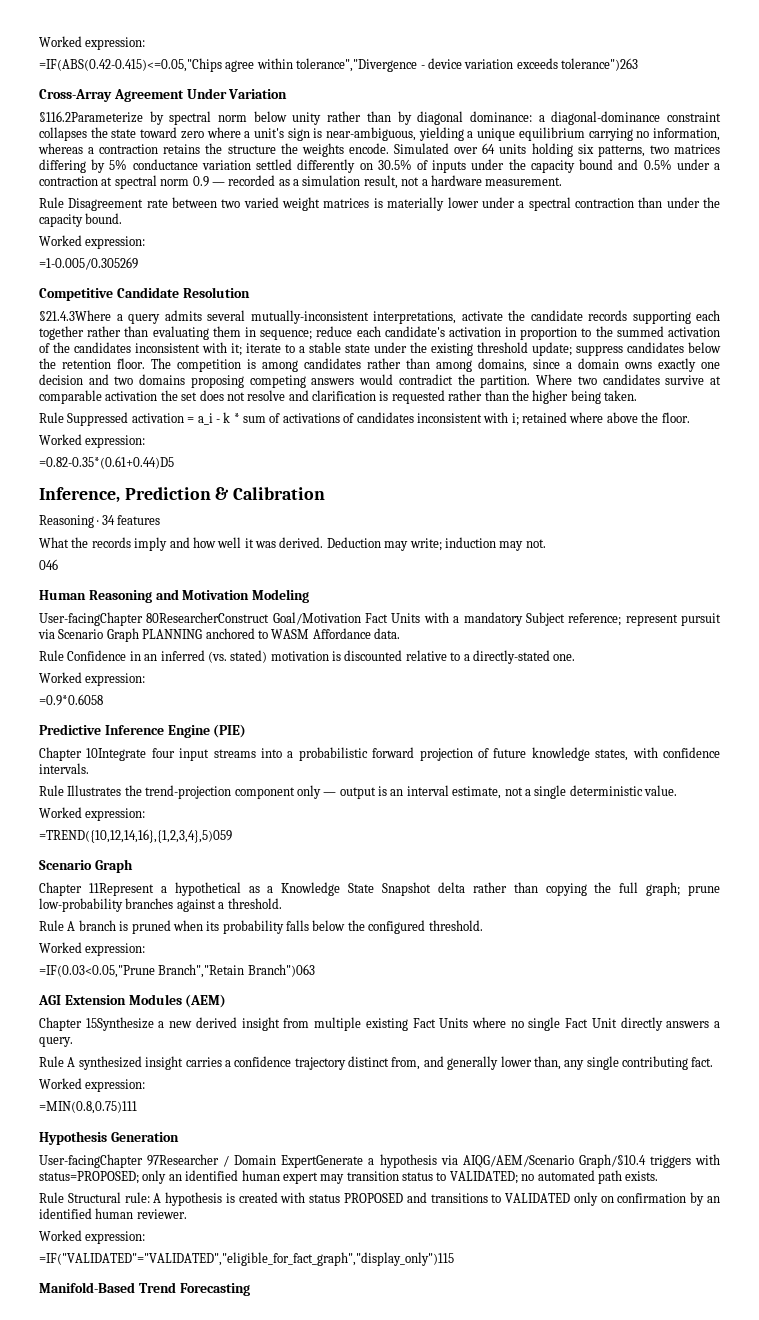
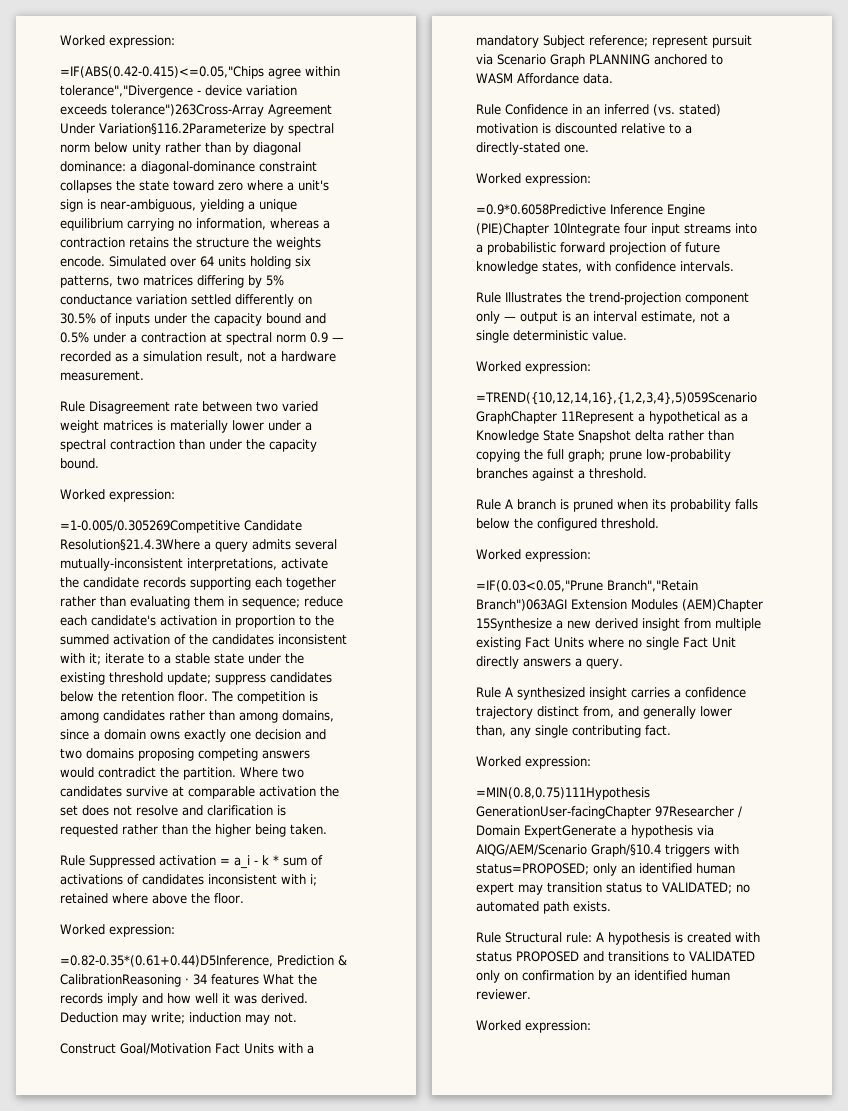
- =IF(ABS(0.42-0.415)<=0.05,"Chips agree within tolerance","Divergence - device variation exceeds tolerance")263
- Cross-Array Agreement Under Variation
- §116.2Parameterize by spectral norm below unity rather than by diagonal dominance: a diagonal-dominance constraint collapses the state toward zero where a unit's sign is near-ambiguous, yielding a unique equilibrium carrying no information, whereas a contraction retains the structure the weights encode.
+ =IF(ABS(0.42-0.415)<=0.05,"Chips agree within tolerance","Divergence - device variation exceeds tolerance")263Cross-Array Agreement Under Variation§116.2Parameterize by spectral norm below unity rather than by diagonal dominance: a diagonal-dominance constraint collapses the state toward zero where a unit's sign is near-ambiguous, yielding a unique equilibrium carrying no information, whereas a contraction retains the structure the weights encode.
- =1-0.005/0.305269
- Competitive Candidate Resolution
- §21.4.3Where a query admits several mutually-inconsistent interpretations, activate the candidate records supporting each together rather than evaluating them in sequence; reduce each candidate's activation in proportion to the summed activation of the candidates inconsistent with it; iterate to a stable state under the existing threshold update; suppress candidates below the retention floor.
+ =1-0.005/0.305269Competitive Candidate Resolution§21.4.3Where a query admits several mutually-inconsistent interpretations, activate the candidate records supporting each together rather than evaluating them in sequence; reduce each candidate's activation in proportion to the summed activation of the candidates inconsistent with it; iterate to a stable state under the existing threshold update; suppress candidates below the retention floor.
- =0.82-0.35*(0.61+0.44)D5
- Inference, Prediction & Calibration
- Reasoning · 34 features
- What the records imply and how well it was derived.
+ =0.82-0.35*(0.61+0.44)D5Inference, Prediction & CalibrationReasoning · 34 features What the records imply and how well it was derived.
- 046
- Human Reasoning and Motivation Modeling
- User-facingChapter 80ResearcherConstruct Goal/Motivation Fact Units with a mandatory Subject reference; represent pursuit via Scenario Graph PLANNING anchored to WASM Affordance data.
+ Construct Goal/Motivation Fact Units with a mandatory Subject reference; represent pursuit via Scenario Graph PLANNING anchored to WASM Affordance data.
- =0.9*0.6058
- Predictive Inference Engine (PIE)
- Chapter 10Integrate four input streams into a probabilistic forward projection of future knowledge states, with confidence intervals.
+ =0.9*0.6058Predictive Inference Engine (PIE)Chapter 10Integrate four input streams into a probabilistic forward projection of future knowledge states, with confidence intervals.
- =TREND({10,12,14,16},{1,2,3,4},5)059
- Scenario Graph
- Chapter 11Represent a hypothetical as a Knowledge State Snapshot delta rather than copying the full graph; prune low-probability branches against a threshold.
+ =TREND({10,12,14,16},{1,2,3,4},5)059Scenario GraphChapter 11Represent a hypothetical as a Knowledge State Snapshot delta rather than copying the full graph; prune low-probability branches against a threshold.
- =IF(0.03<0.05,"Prune Branch","Retain Branch")063
- AGI Extension Modules (AEM)
- Chapter 15Synthesize a new derived insight from multiple existing Fact Units where no single Fact Unit directly answers a query.
+ =IF(0.03<0.05,"Prune Branch","Retain Branch")063AGI Extension Modules (AEM)Chapter 15Synthesize a new derived insight from multiple existing Fact Units where no single Fact Unit directly answers a query.
- =MIN(0.8,0.75)111
- Hypothesis Generation
- User-facingChapter 97Researcher / Domain ExpertGenerate a hypothesis via AIQG/AEM/Scenario Graph/§10.4 triggers with status=PROPOSED; only an identified human expert may transition status to VALIDATED; no automated path exists.
+ =MIN(0.8,0.75)111Hypothesis GenerationUser-facingChapter 97Researcher / Domain ExpertGenerate a hypothesis via AIQG/AEM/Scenario Graph/§10.4 triggers with status=PROPOSED; only an identified human expert may transition status to VALIDATED; no automated path exists.
- =IF("VALIDATED"="VALIDATED","eligible_for_fact_graph","display_only")115
- Manifold-Based Trend Forecasting

